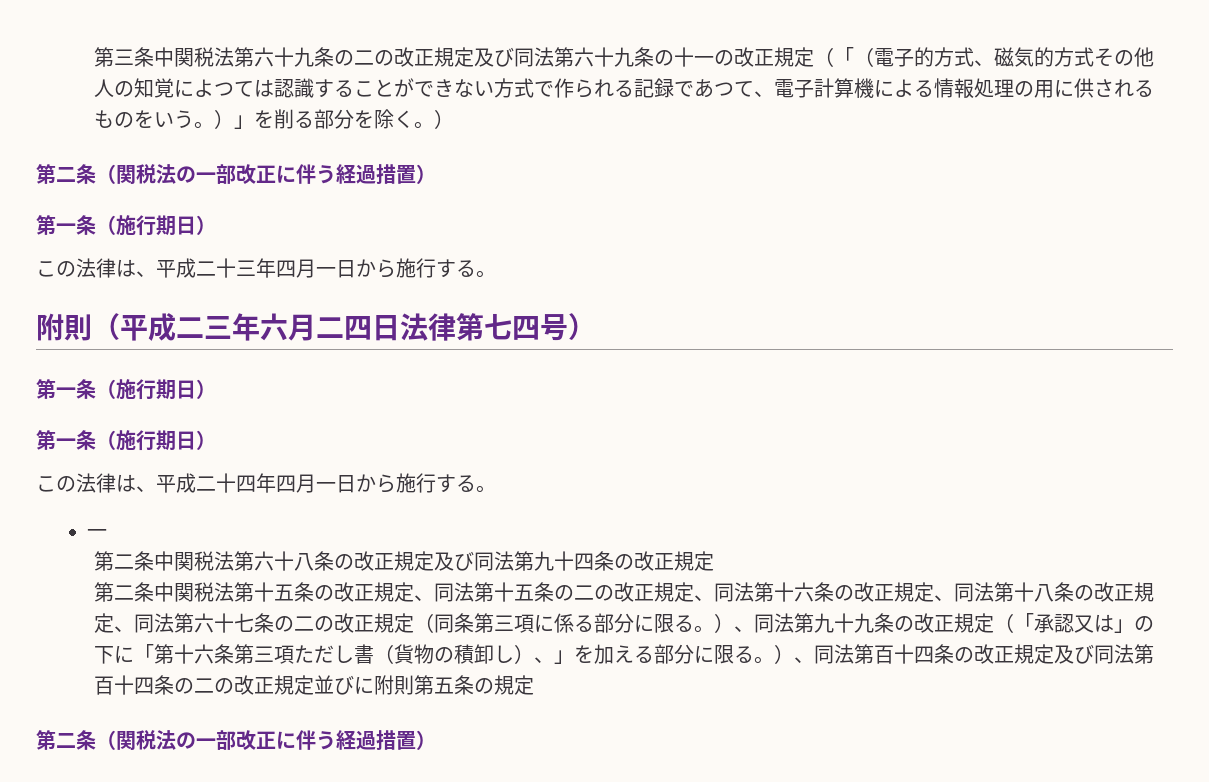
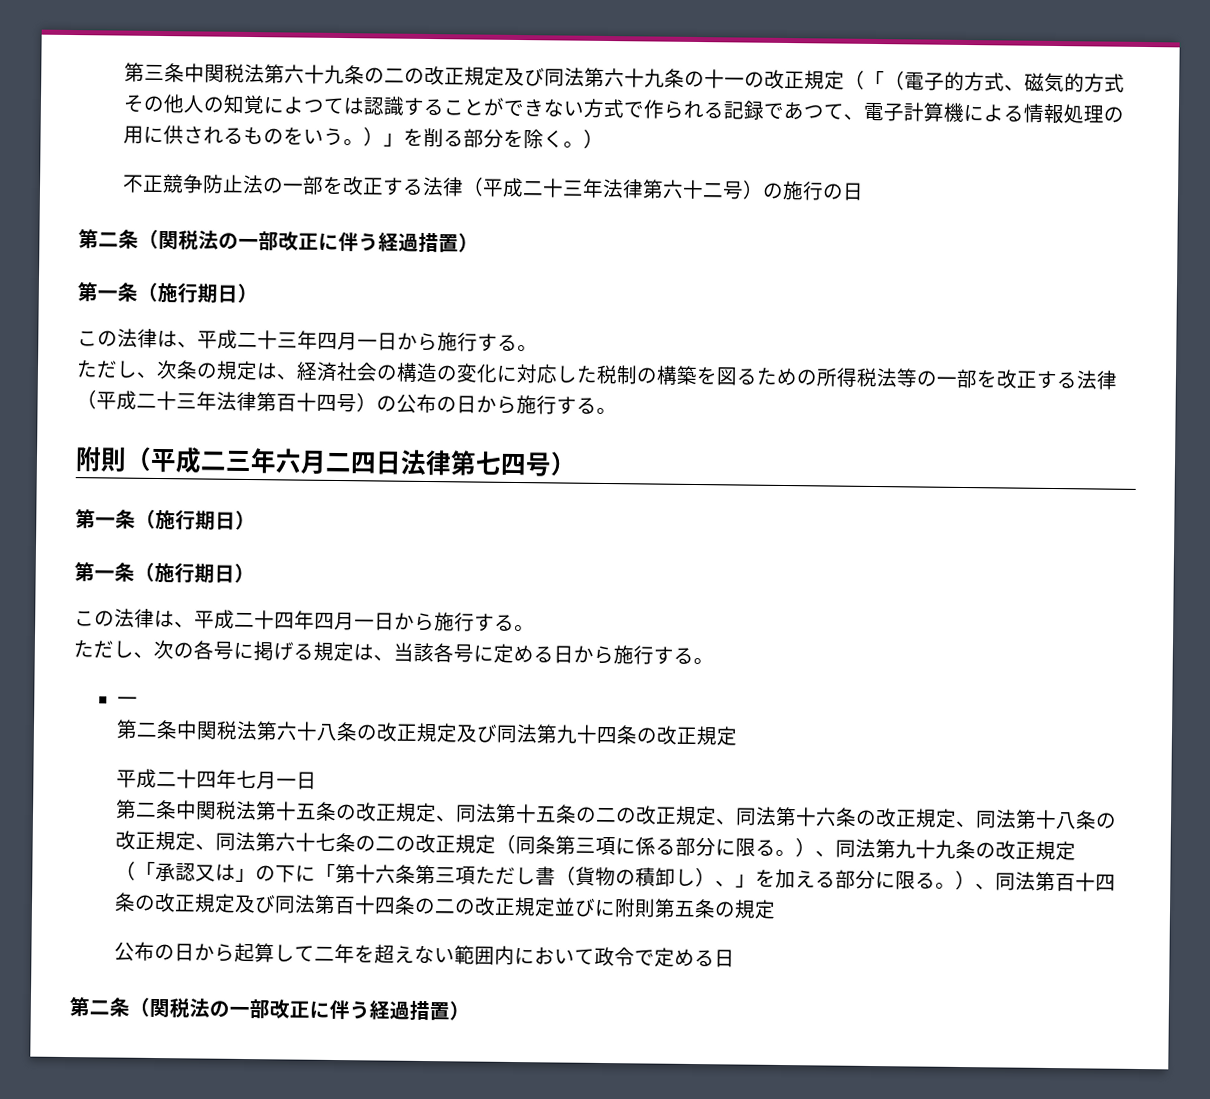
+ 不正競争防止法の一部を改正する法律（平成二十三年法律第六十二号）の施行の日
+ ただし、次条の規定は、経済社会の構造の変化に対応した税制の構築を図るための所得税法等の一部を改正する法律（平成二十三年法律第百十四号）の公布の日から施行する。
+ ただし、次の各号に掲げる規定は、当該各号に定める日から施行する。
+ 平成二十四年七月一日
+ 公布の日から起算して二年を超えない範囲内において政令で定める日

